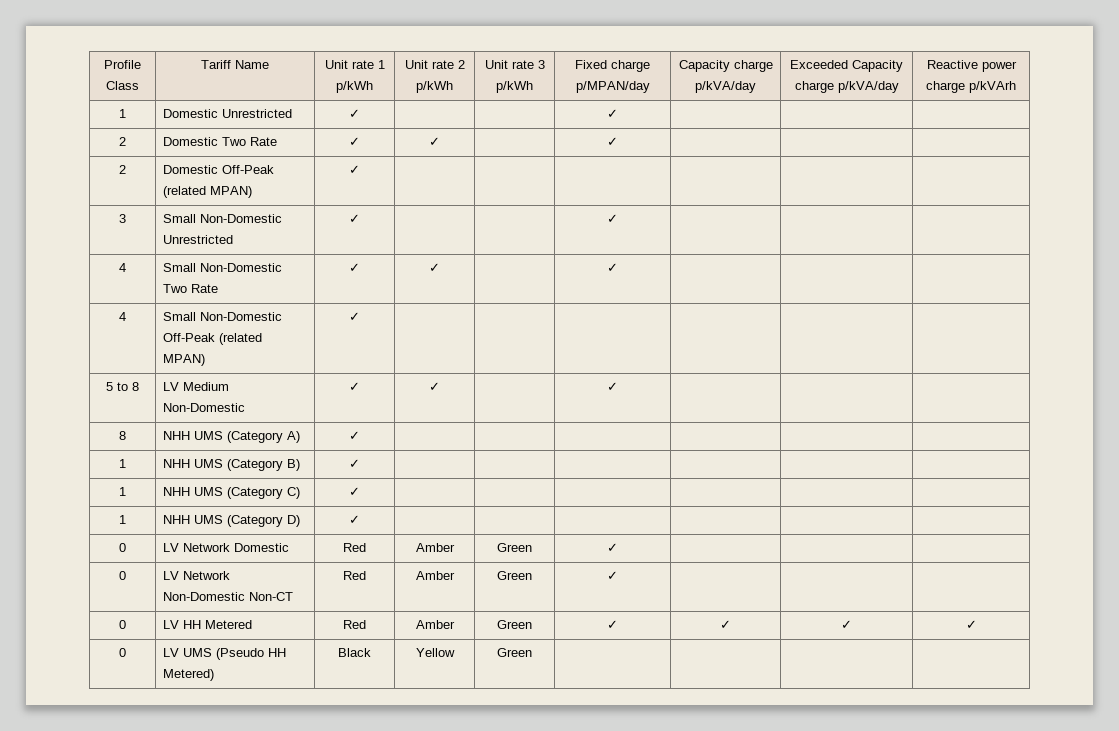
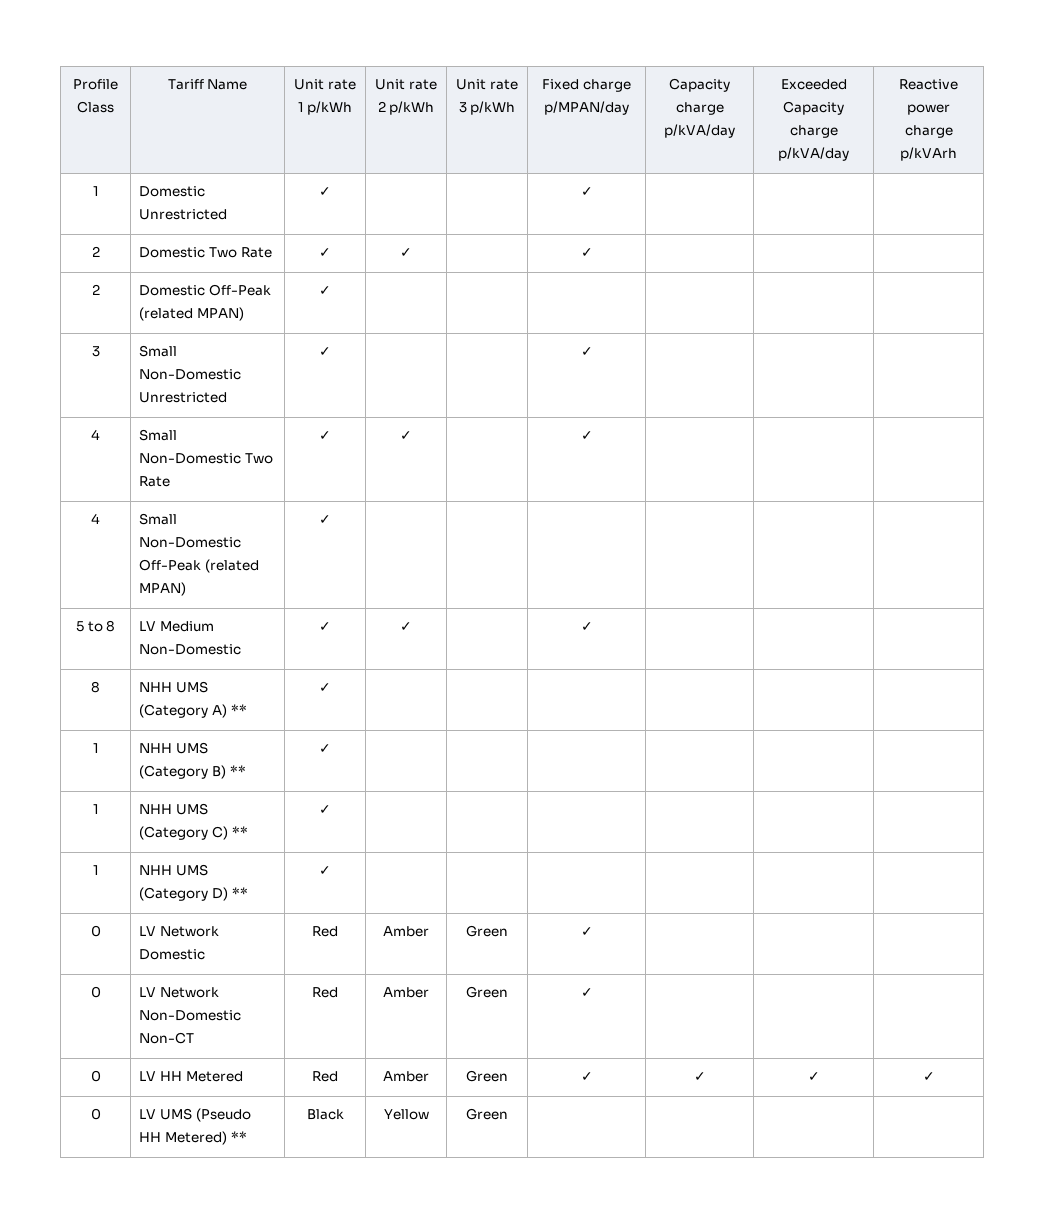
- 8 | NHH UMS (Category A) | ✓ | | | | | |
+ 8 | NHH UMS (Category A) ** | ✓ | | | | | |
- 1 | NHH UMS (Category B) | ✓ | | | | | |
+ 1 | NHH UMS (Category B) ** | ✓ | | | | | |
- 1 | NHH UMS (Category C) | ✓ | | | | | |
+ 1 | NHH UMS (Category C) ** | ✓ | | | | | |
- 1 | NHH UMS (Category D) | ✓ | | | | | |
+ 1 | NHH UMS (Category D) ** | ✓ | | | | | |
- 0 | LV UMS (Pseudo HH Metered) | Black | Yellow | Green | | | |
+ 0 | LV UMS (Pseudo HH Metered) ** | Black | Yellow | Green | | | |

